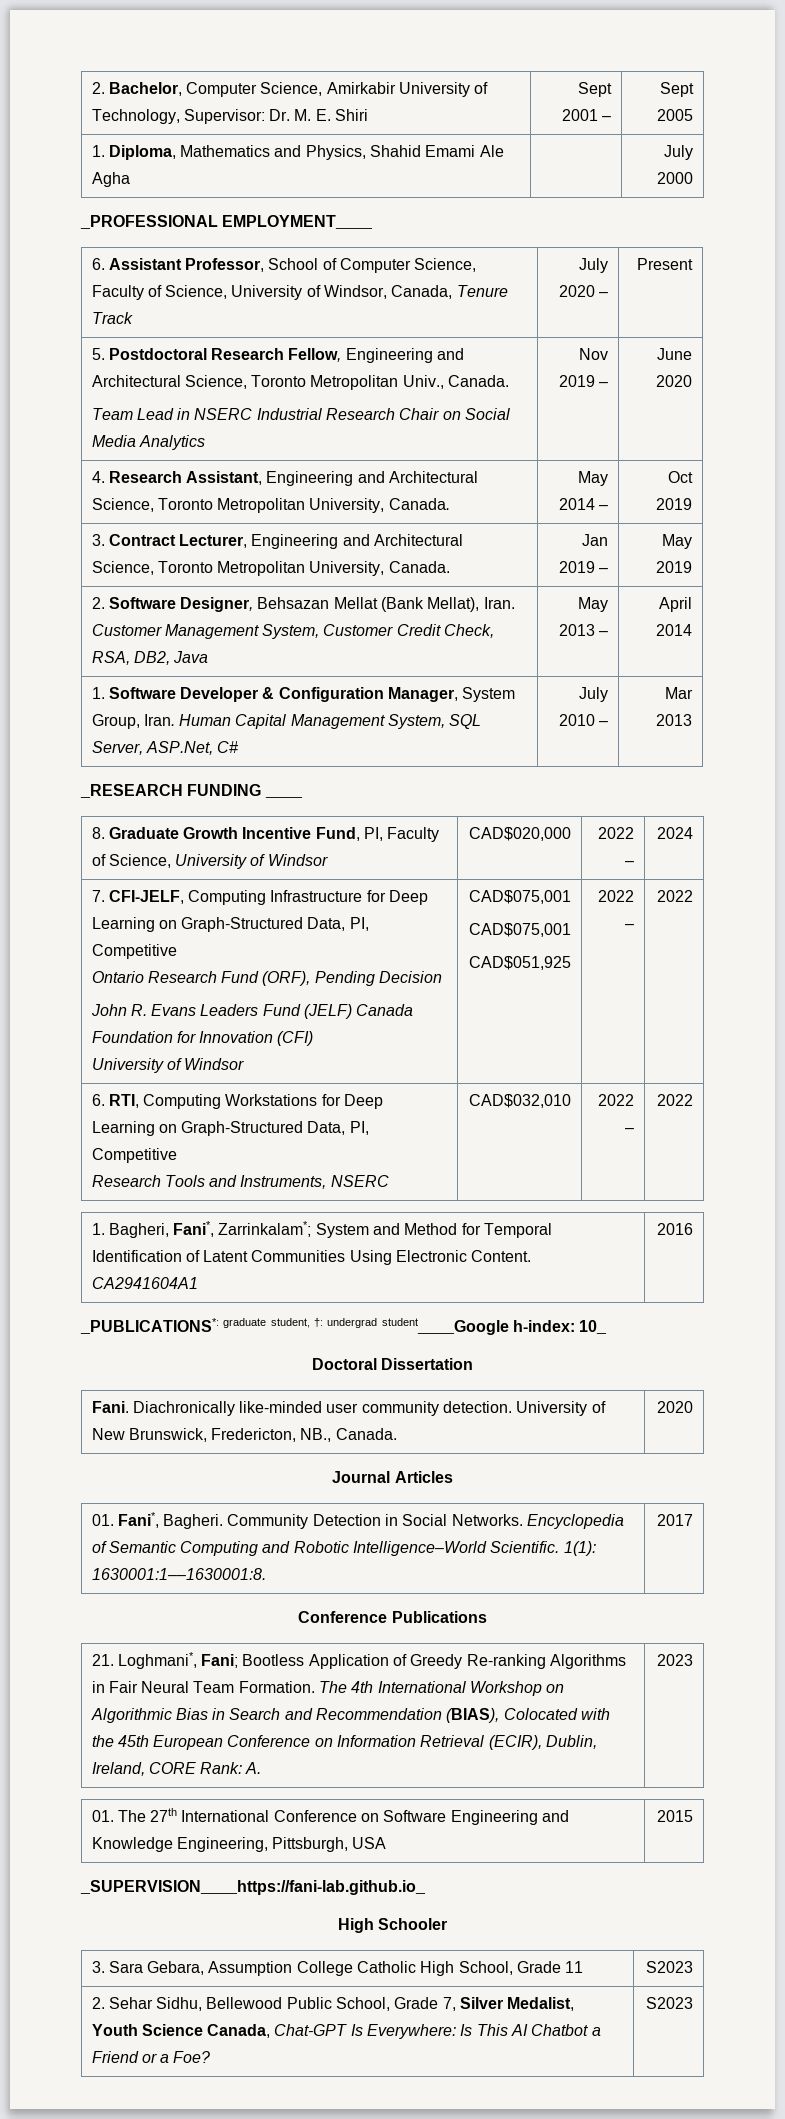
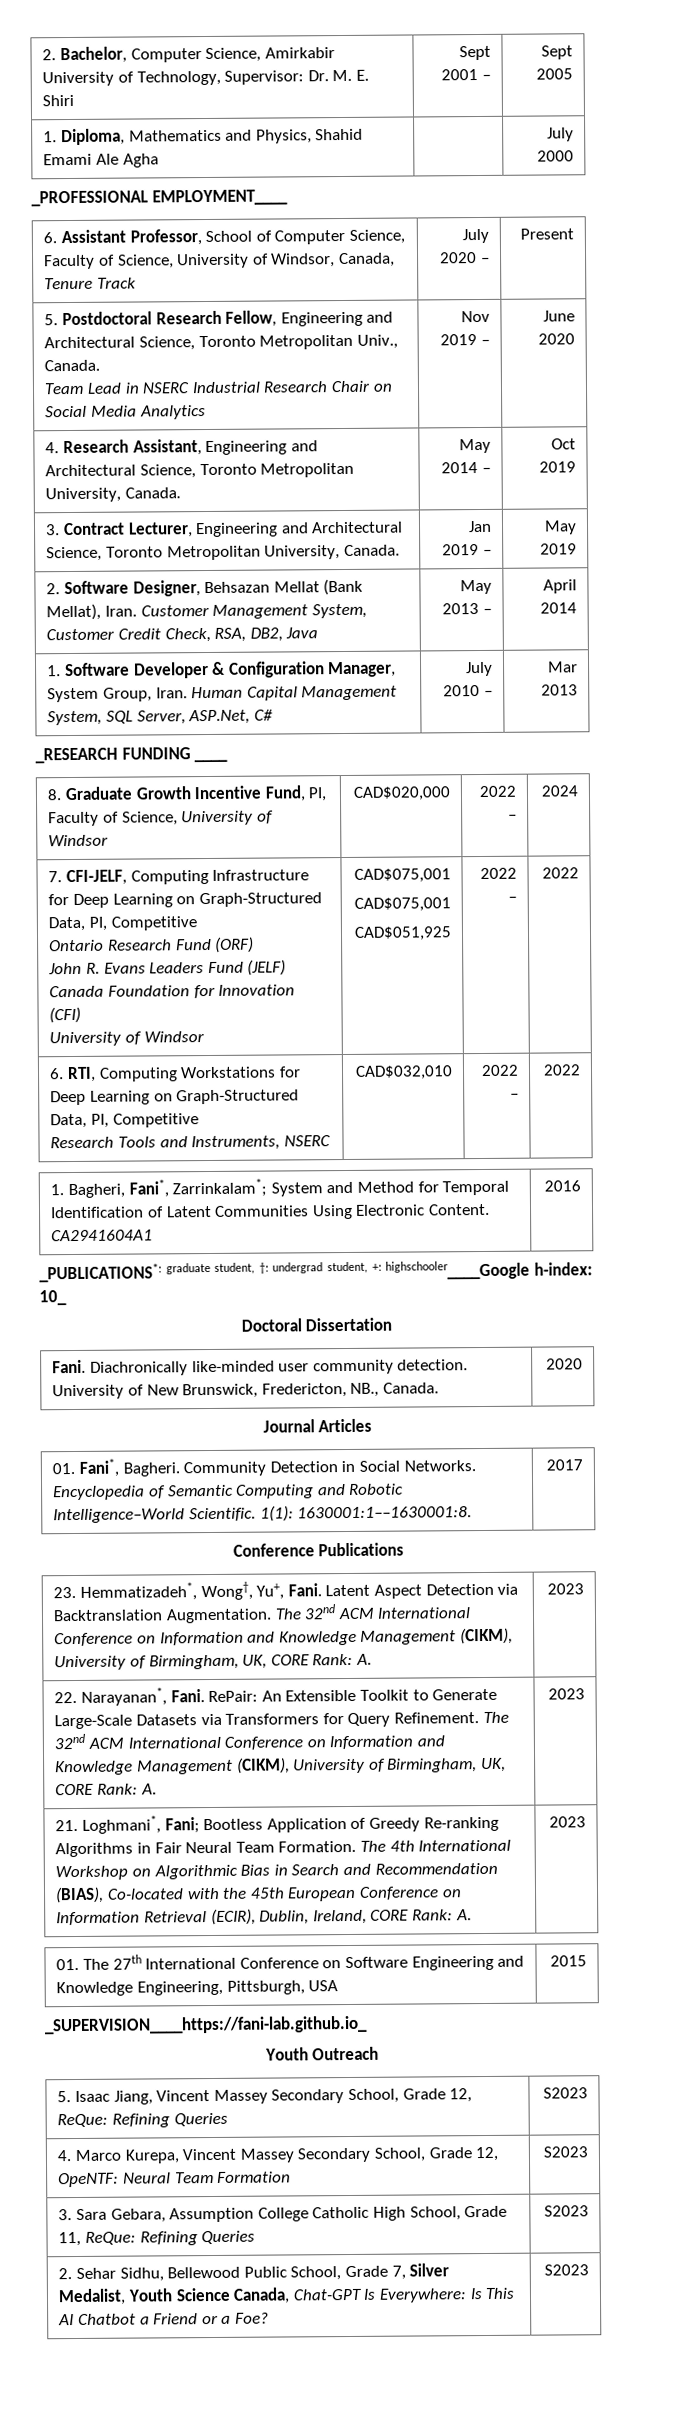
  7. CFI-JELF, Computing Infrastructure for Deep Learning on Graph-Structured Data, PI, Competitive
- Ontario Research Fund (ORF), Pending Decision
+ Ontario Research Fund (ORF)
- _PUBLICATIONS*: graduate student, †: undergrad student____Google h-index: 10_
+ _PUBLICATIONS*: graduate student, †: undergrad student, +: highschooler____Google h-index: 10_
+ 23. Hemmatizadeh*, Wong†, Yu+, Fani. Latent Aspect Detection via Backtranslation Augmentation. The 32nd ACM International Conference on Information and Knowledge Management (CIKM), University of Birmingham, UK, CORE Rank: A. | 2023
+ 22. Narayanan*, Fani. RePair: An Extensible Toolkit to Generate Large-Scale Datasets via Transformers for Query Refinement. The 32nd ACM International Conference on Information and Knowledge Management (CIKM), University of Birmingham, UK, CORE Rank: A. | 2023
- The 4th International Workshop on Algorithmic Bias in Search and Recommendation (BIAS), Colocated with the 45th European Conference on Information Retrieval (ECIR), Dublin, Ireland, CORE Rank: A.
+ The 4th International Workshop on Algorithmic Bias in Search and Recommendation (BIAS), Co-located with the 45th European Conference on Information Retrieval (ECIR), Dublin, Ireland, CORE Rank: A.
- High Schooler
+ Youth Outreach
+ 5. Isaac Jiang, Vincent Massey Secondary School, Grade 12, ReQue: Refining Queries | S2023
+ 4. Marco Kurepa, Vincent Massey Secondary School, Grade 12, OpeNTF: Neural Team Formation | S2023
- 3. Sara Gebara, Assumption College Catholic High School, Grade 11 | S2023
+ 3. Sara Gebara, Assumption College Catholic High School, Grade 11, ReQue: Refining Queries | S2023

